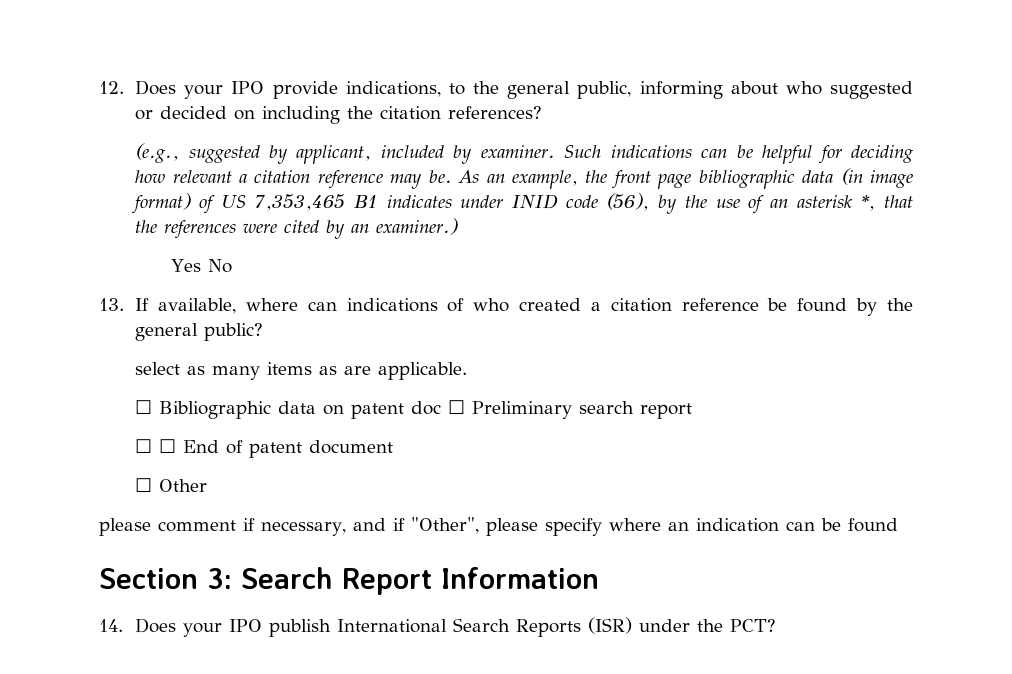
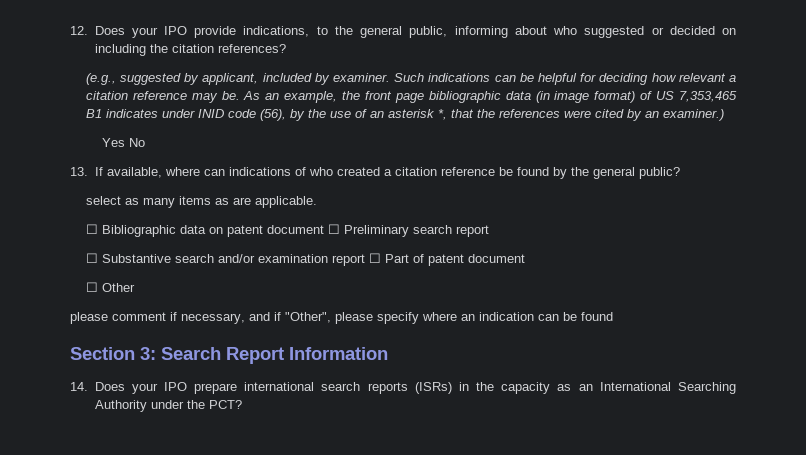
- ☐ Bibliographic data on patent doc ☐ Preliminary search report
+ ☐ Bibliographic data on patent document ☐ Preliminary search report
- ☐ ☐ End of patent document
+ ☐ Substantive search and/or examination report ☐ Part of patent document
- 14. Does your IPO publish International Search Reports (ISR) under the PCT?
+ 14. Does your IPO prepare international search reports (ISRs) in the capacity as an International Searching Authority under the PCT?

